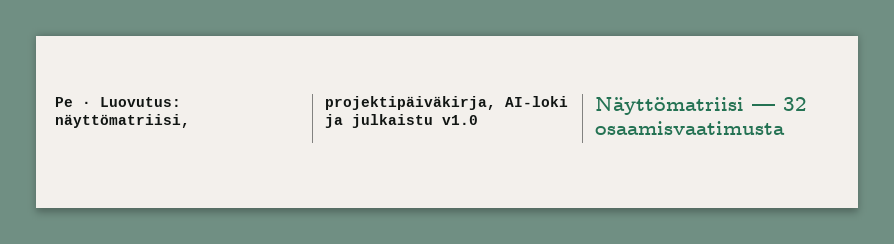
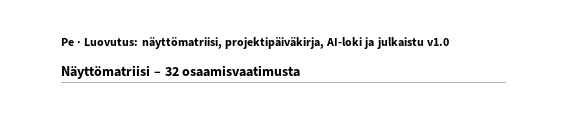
- Näyttömatriisi — 32 osaamisvaatimusta
+ Näyttömatriisi – 32 osaamisvaatimusta

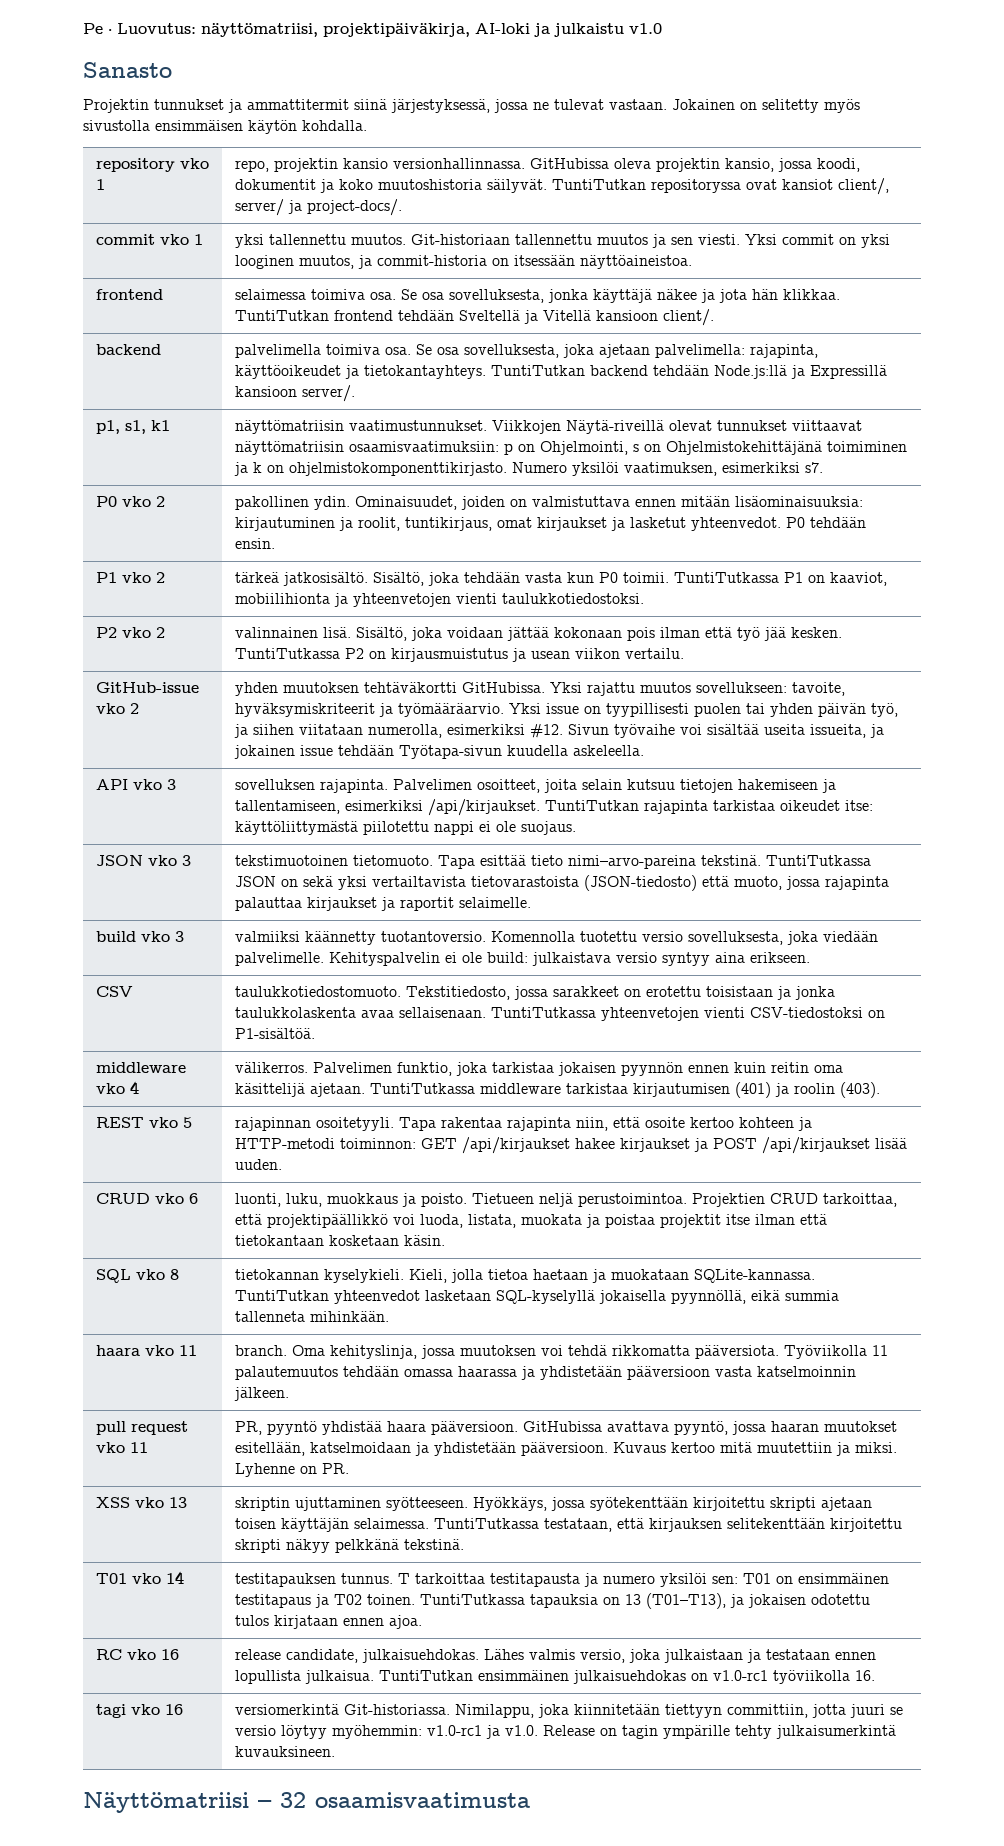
+ Sanasto
+ Projektin tunnukset ja ammattitermit siinä järjestyksessä, jossa ne tulevat vastaan. Jokainen on selitetty myös sivustolla ensimmäisen käytön kohdalla.
+ repository vko 1 | repo, projektin kansio versionhallinnassa. GitHubissa oleva projektin kansio, jossa koodi, dokumentit ja koko muutoshistoria säilyvät. TuntiTutkan repositoryssa ovat kansiot client/, server/ ja project-docs/.
+ commit vko 1 | yksi tallennettu muutos. Git-historiaan tallennettu muutos ja sen viesti. Yksi commit on yksi looginen muutos, ja commit-historia on itsessään näyttöaineistoa.
+ frontend | selaimessa toimiva osa. Se osa sovelluksesta, jonka käyttäjä näkee ja jota hän klikkaa. TuntiTutkan frontend tehdään Sveltellä ja Vitellä kansioon client/.
+ backend | palvelimella toimiva osa. Se osa sovelluksesta, joka ajetaan palvelimella: rajapinta, käyttöoikeudet ja tietokantayhteys. TuntiTutkan backend tehdään Node.js:llä ja Expressillä kansioon server/.
+ p1, s1, k1 | näyttömatriisin vaatimustunnukset. Viikkojen Näytä-riveillä olevat tunnukset viittaavat näyttömatriisin osaamisvaatimuksiin: p on Ohjelmointi, s on Ohjelmistokehittäjänä toimiminen ja k on ohjelmistokomponenttikirjasto. Numero yksilöi vaatimuksen, esimerkiksi s7.
+ P0 vko 2 | pakollinen ydin. Ominaisuudet, joiden on valmistuttava ennen mitään lisäominaisuuksia: kirjautuminen ja roolit, tuntikirjaus, omat kirjaukset ja lasketut yhteenvedot. P0 tehdään ensin.
+ P1 vko 2 | tärkeä jatkosisältö. Sisältö, joka tehdään vasta kun P0 toimii. TuntiTutkassa P1 on kaaviot, mobiilihionta ja yhteenvetojen vienti taulukkotiedostoksi.
+ P2 vko 2 | valinnainen lisä. Sisältö, joka voidaan jättää kokonaan pois ilman että työ jää kesken. TuntiTutkassa P2 on kirjausmuistutus ja usean viikon vertailu.
+ GitHub-issue vko 2 | yhden muutoksen tehtäväkortti GitHubissa. Yksi rajattu muutos sovellukseen: tavoite, hyväksymiskriteerit ja työmääräarvio. Yksi issue on tyypillisesti puolen tai yhden päivän työ, ja siihen viitataan numerolla, esimerkiksi #12. Sivun työvaihe voi sisältää useita issueita, ja jokainen issue tehdään Työtapa-sivun kuudella askeleella.
+ API vko 3 | sovelluksen rajapinta. Palvelimen osoitteet, joita selain kutsuu tietojen hakemiseen ja tallentamiseen, esimerkiksi /api/kirjaukset. TuntiTutkan rajapinta tarkistaa oikeudet itse: käyttöliittymästä piilotettu nappi ei ole suojaus.
+ JSON vko 3 | tekstimuotoinen tietomuoto. Tapa esittää tieto nimi–arvo-pareina tekstinä. TuntiTutkassa JSON on sekä yksi vertailtavista tietovarastoista (JSON-tiedosto) että muoto, jossa rajapinta palauttaa kirjaukset ja raportit selaimelle.
+ build vko 3 | valmiiksi käännetty tuotantoversio. Komennolla tuotettu versio sovelluksesta, joka viedään palvelimelle. Kehityspalvelin ei ole build: julkaistava versio syntyy aina erikseen.
+ CSV | taulukkotiedostomuoto. Tekstitiedosto, jossa sarakkeet on erotettu toisistaan ja jonka taulukkolaskenta avaa sellaisenaan. TuntiTutkassa yhteenvetojen vienti CSV-tiedostoksi on P1-sisältöä.
+ middleware vko 4 | välikerros. Palvelimen funktio, joka tarkistaa jokaisen pyynnön ennen kuin reitin oma käsittelijä ajetaan. TuntiTutkassa middleware tarkistaa kirjautumisen (401) ja roolin (403).
+ REST vko 5 | rajapinnan osoitetyyli. Tapa rakentaa rajapinta niin, että osoite kertoo kohteen ja HTTP-metodi toiminnon: GET /api/kirjaukset hakee kirjaukset ja POST /api/kirjaukset lisää uuden.
+ CRUD vko 6 | luonti, luku, muokkaus ja poisto. Tietueen neljä perustoimintoa. Projektien CRUD tarkoittaa, että projektipäällikkö voi luoda, listata, muokata ja poistaa projektit itse ilman että tietokantaan kosketaan käsin.
+ SQL vko 8 | tietokannan kyselykieli. Kieli, jolla tietoa haetaan ja muokataan SQLite-kannassa. TuntiTutkan yhteenvedot lasketaan SQL-kyselyllä jokaisella pyynnöllä, eikä summia tallenneta mihinkään.
+ haara vko 11 | branch. Oma kehityslinja, jossa muutoksen voi tehdä rikkomatta pääversiota. Työviikolla 11 palautemuutos tehdään omassa haarassa ja yhdistetään pääversioon vasta katselmoinnin jälkeen.
+ pull request vko 11 | PR, pyyntö yhdistää haara pääversioon. GitHubissa avattava pyyntö, jossa haaran muutokset esitellään, katselmoidaan ja yhdistetään pääversioon. Kuvaus kertoo mitä muutettiin ja miksi. Lyhenne on PR.
+ XSS vko 13 | skriptin ujuttaminen syötteeseen. Hyökkäys, jossa syötekenttään kirjoitettu skripti ajetaan toisen käyttäjän selaimessa. TuntiTutkassa testataan, että kirjauksen selitekenttään kirjoitettu skripti näkyy pelkkänä tekstinä.
+ T01 vko 14 | testitapauksen tunnus. T tarkoittaa testitapausta ja numero yksilöi sen: T01 on ensimmäinen testitapaus ja T02 toinen. TuntiTutkassa tapauksia on 13 (T01–T13), ja jokaisen odotettu tulos kirjataan ennen ajoa.
+ RC vko 16 | release candidate, julkaisuehdokas. Lähes valmis versio, joka julkaistaan ja testataan ennen lopullista julkaisua. TuntiTutkan ensimmäinen julkaisuehdokas on v1.0-rc1 työviikolla 16.
+ tagi vko 16 | versiomerkintä Git-historiassa. Nimilappu, joka kiinnitetään tiettyyn committiin, jotta juuri se versio löytyy myöhemmin: v1.0-rc1 ja v1.0. Release on tagin ympärille tehty julkaisumerkintä kuvauksineen.

